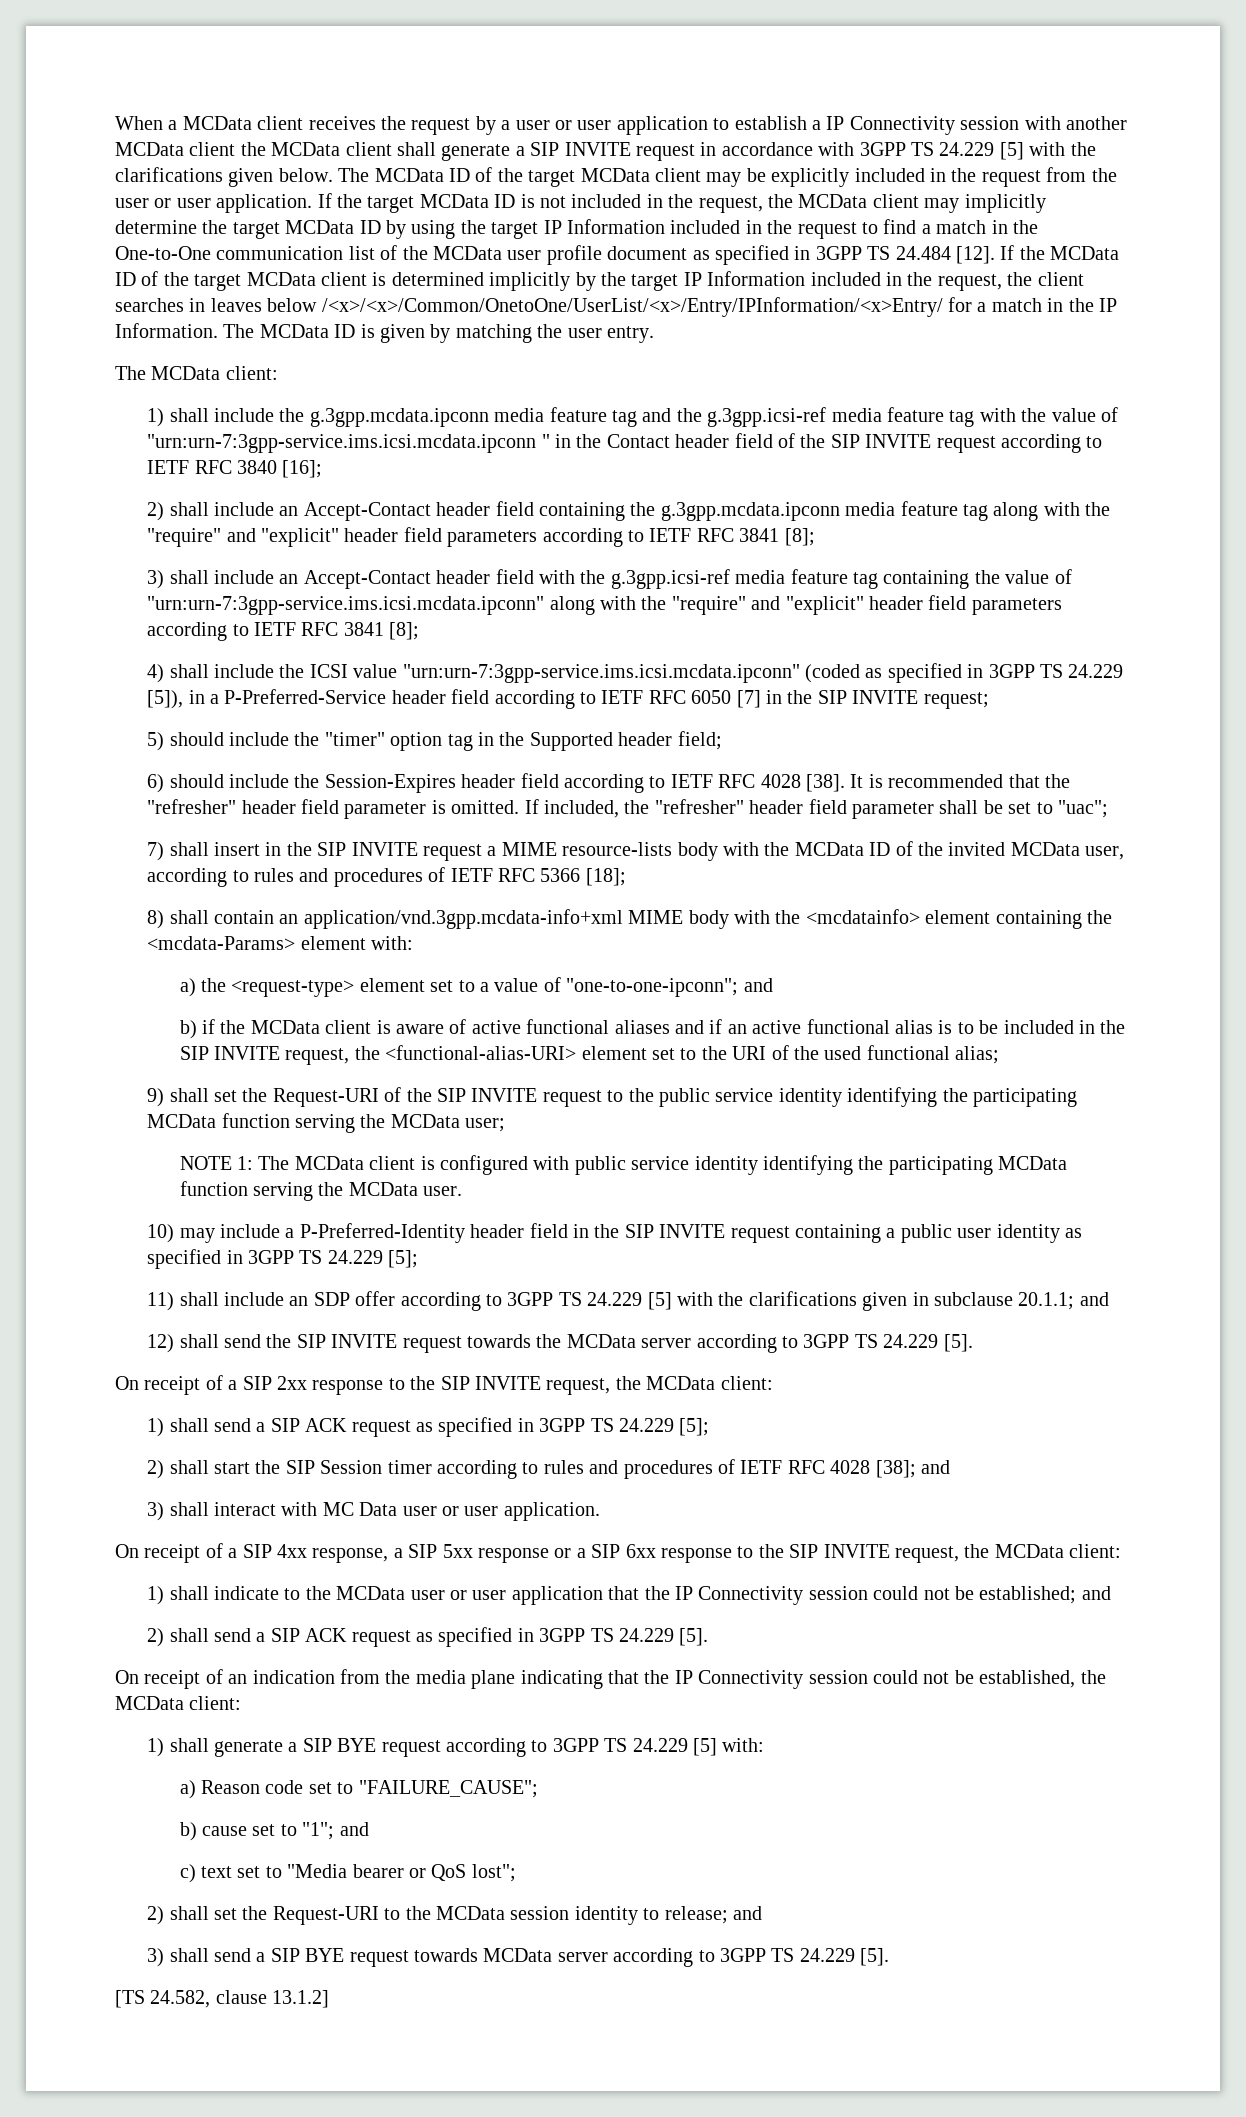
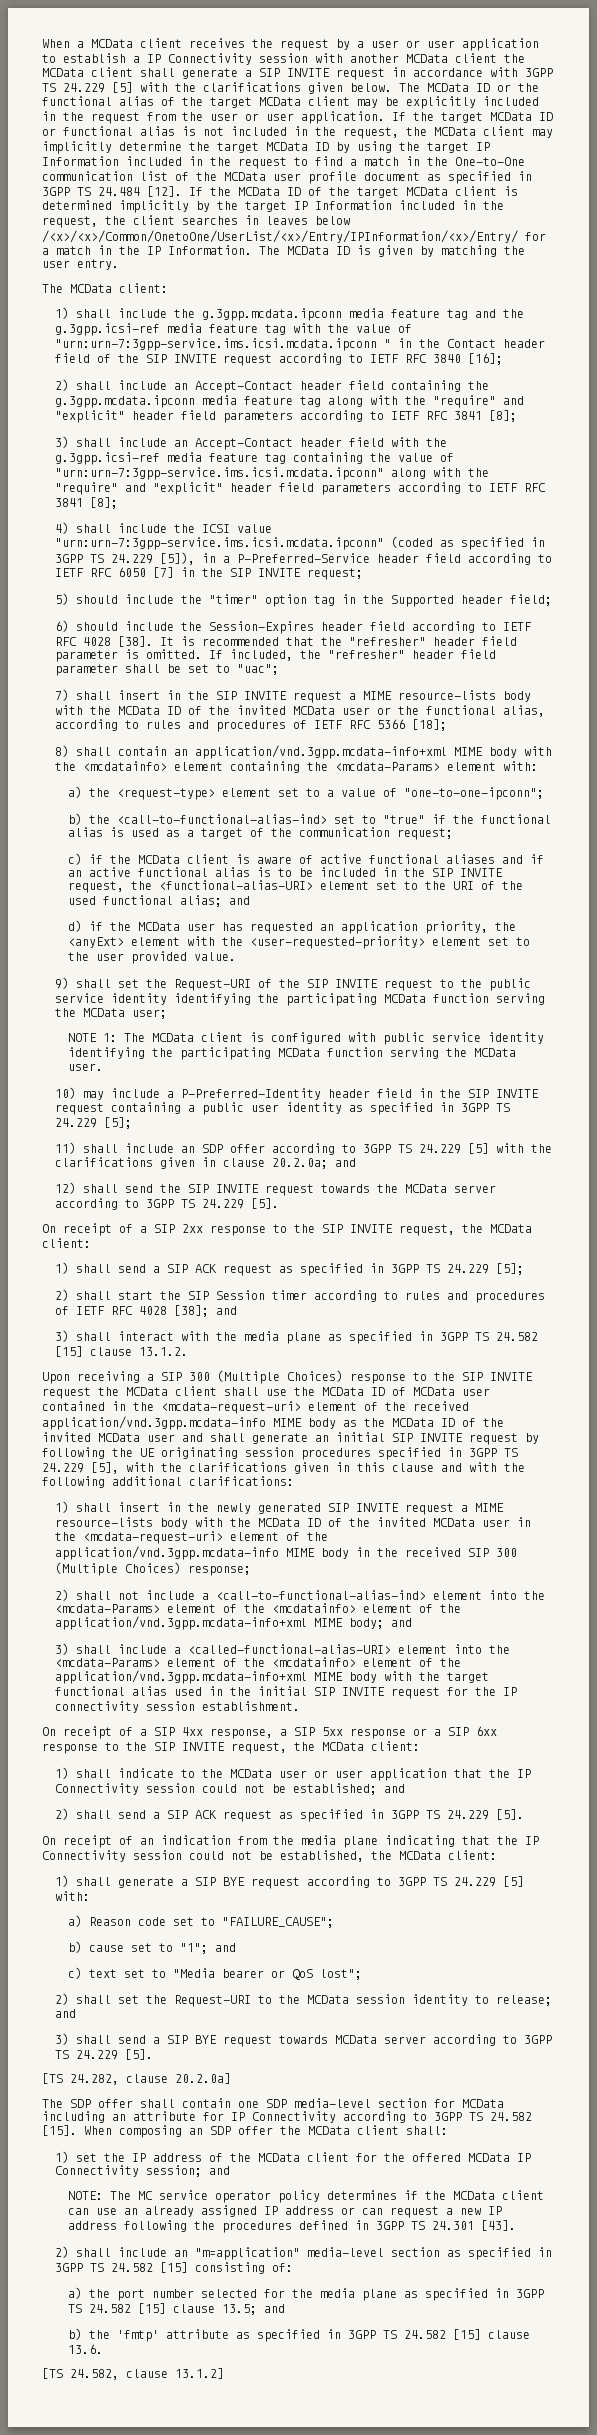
- The MCData ID of the target MCData client may be explicitly included in the request from the user or user application.
+ The MCData ID or the functional alias of the target MCData client may be explicitly included in the request from the user or user application.
- If the target MCData ID is not included in the request, the MCData client may implicitly determine the target MCData ID by using the target IP Information included in the request to find a match in the One-to-One communication list of the MCData user profile document as specified in 3GPP TS 24.484 [12].
+ If the target MCData ID or functional alias is not included in the request, the MCData client may implicitly determine the target MCData ID by using the target IP Information included in the request to find a match in the One-to-One communication list of the MCData user profile document as specified in 3GPP TS 24.484 [12].
- If the MCData ID of the target MCData client is determined implicitly by the target IP Information included in the request, the client searches in leaves below /<x>/<x>/Common/OnetoOne/UserList/<x>/Entry/IPInformation/<x>Entry/ for a match in the IP Information.
+ If the MCData ID of the target MCData client is determined implicitly by the target IP Information included in the request, the client searches in leaves below /<x>/<x>/Common/OnetoOne/UserList/<x>/Entry/IPInformation/<x>/Entry/ for a match in the IP Information.
- 7) shall insert in the SIP INVITE request a MIME resource-lists body with the MCData ID of the invited MCData user, according to rules and procedures of IETF RFC 5366 [18];
+ 7) shall insert in the SIP INVITE request a MIME resource-lists body with the MCData ID of the invited MCData user or the functional alias, according to rules and procedures of IETF RFC 5366 [18];
- a) the <request-type> element set to a value of "one-to-one-ipconn"; and
- b) if the MCData client is aware of active functional aliases and if an active functional alias is to be included in the SIP INVITE request, the <functional-alias-URI> element set to the URI of the used functional alias;
+ a) the <request-type> element set to a value of "one-to-one-ipconn";
+ b) the <call-to-functional-alias-ind> set to "true" if the functional alias is used as a target of the communication request;
+ c) if the MCData client is aware of active functional aliases and if an active functional alias is to be included in the SIP INVITE request, the <functional-alias-URI> element set to the URI of the used functional alias; and
+ d) if the MCData user has requested an application priority, the <anyExt> element with the <user-requested-priority> element set to the user provided value.
- 11) shall include an SDP offer according to 3GPP TS 24.229 [5] with the clarifications given in subclause 20.1.1; and
+ 11) shall include an SDP offer according to 3GPP TS 24.229 [5] with the clarifications given in clause 20.2.0a; and
- 3) shall interact with MC Data user or user application.
+ 3) shall interact with the media plane as specified in 3GPP TS 24.582 [15] clause 13.1.2.
+ Upon receiving a SIP 300 (Multiple Choices) response to the SIP INVITE request the MCData client shall use the MCData ID of MCData user contained in the <mcdata-request-uri> element of the received application/vnd.3gpp.mcdata-info MIME body as the MCData ID of the invited MCData user and shall generate an initial SIP INVITE request by following the UE originating session procedures specified in 3GPP TS 24.229 [5], with the clarifications given in this clause and with the following additional clarifications:
+ 1) shall insert in the newly generated SIP INVITE request a MIME resource-lists body with the MCData ID of the invited MCData user in the <mcdata-request-uri> element of the application/vnd.3gpp.mcdata-info MIME body in the received SIP 300 (Multiple Choices) response;
+ 2) shall not include a <call-to-functional-alias-ind> element into the <mcdata-Params> element of the <mcdatainfo> element of the application/vnd.3gpp.mcdata-info+xml MIME body; and
+ 3) shall include a <called-functional-alias-URI> element into the <mcdata-Params> element of the <mcdatainfo> element of the application/vnd.3gpp.mcdata-info+xml MIME body with the target functional alias used in the initial SIP INVITE request for the IP connectivity session establishment.
+ [TS 24.282, clause 20.2.0a]
+ The SDP offer shall contain one SDP media-level section for MCData including an attribute for IP Connectivity according to 3GPP TS 24.582 [15]. When composing an SDP offer the MCData client shall:
+ 1) set the IP address of the MCData client for the offered MCData IP Connectivity session; and
+ NOTE: The MC service operator policy determines if the MCData client can use an already assigned IP address or can request a new IP address following the procedures defined in 3GPP TS 24.301 [43].
+ 2) shall include an "m=application" media-level section as specified in 3GPP TS 24.582 [15] consisting of:
+ a) the port number selected for the media plane as specified in 3GPP TS 24.582 [15] clause 13.5; and
+ b) the 'fmtp' attribute as specified in 3GPP TS 24.582 [15] clause 13.6.

